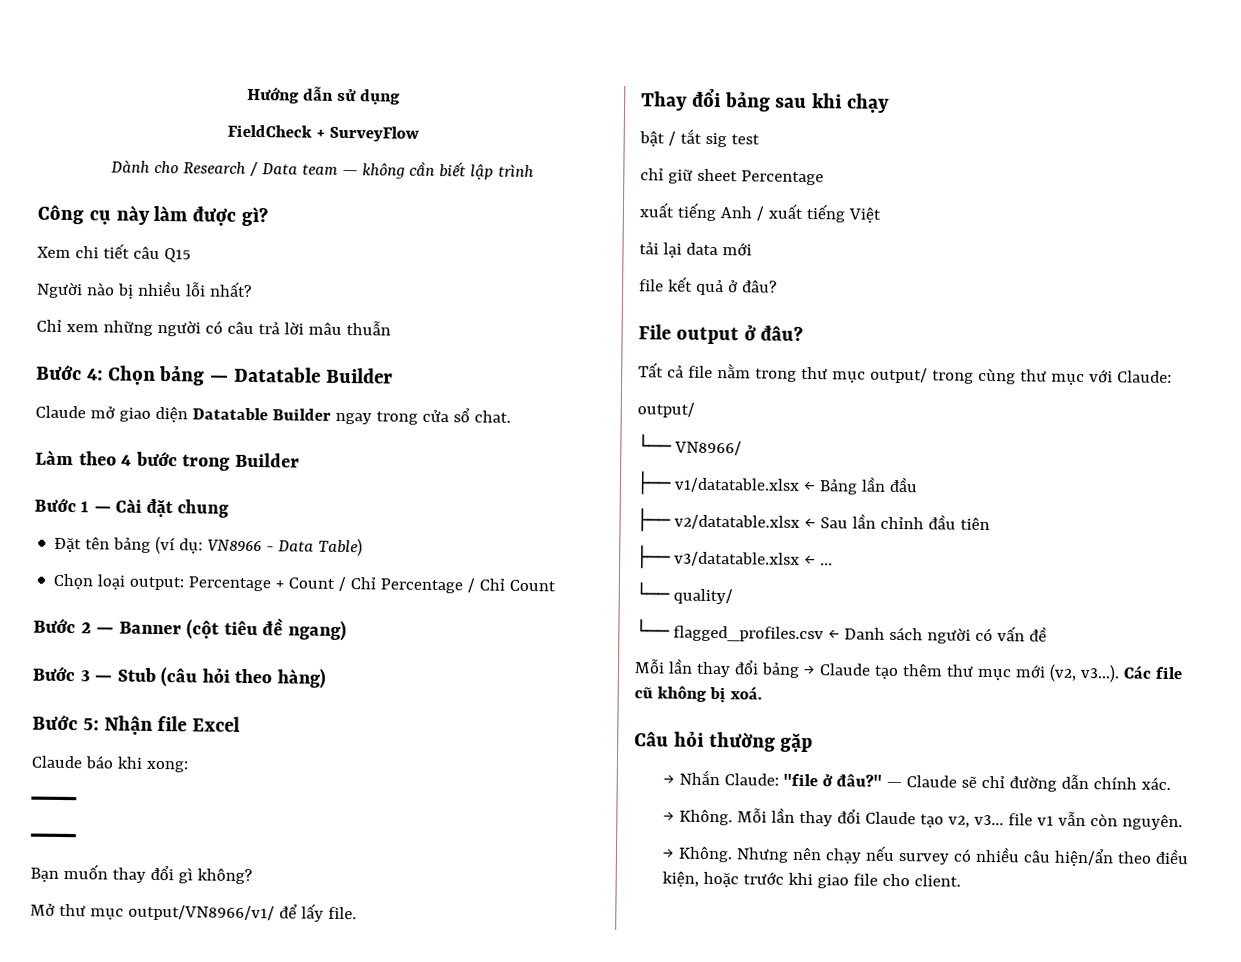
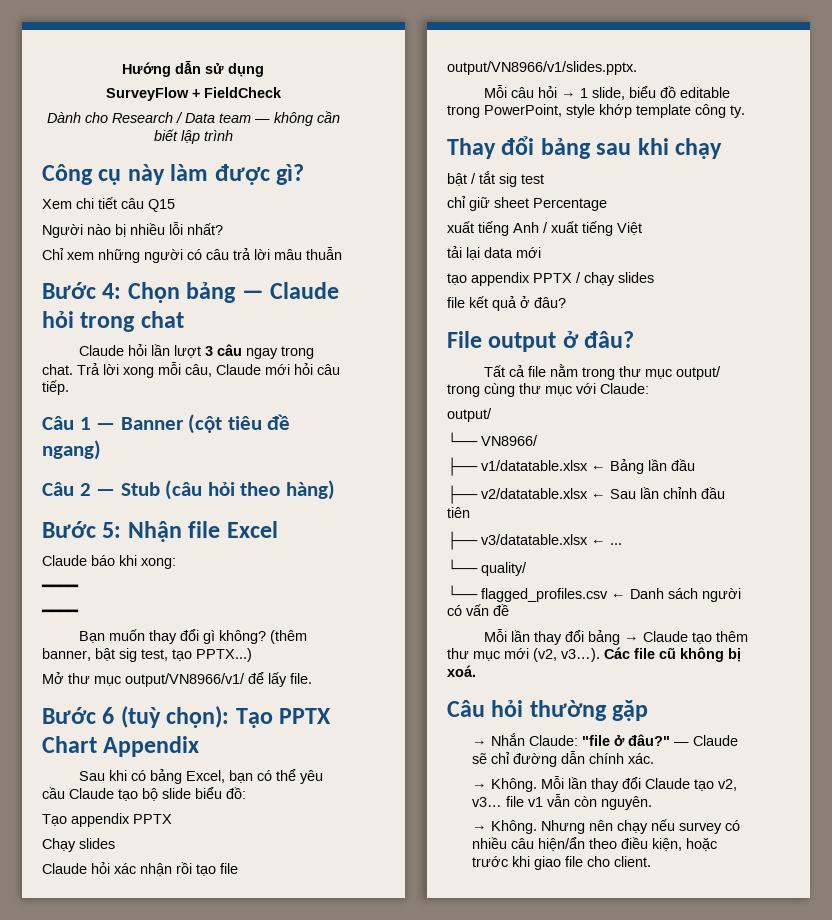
- FieldCheck + SurveyFlow
+ SurveyFlow + FieldCheck
- Bước 4: Chọn bảng — Datatable Builder
- Claude mở giao diện Datatable Builder ngay trong cửa sổ chat.
- Làm theo 4 bước trong Builder
- Bước 1 — Cài đặt chung
- Đặt tên bảng (ví dụ: VN8966 - Data Table)
- Chọn loại output: Percentage + Count / Chỉ Percentage / Chỉ Count
- Bước 2 — Banner (cột tiêu đề ngang)
+ Bước 4: Chọn bảng — Claude hỏi trong chat
+ Claude hỏi lần lượt 3 câu ngay trong chat. Trả lời xong mỗi câu, Claude mới hỏi câu tiếp.
+ Câu 1 — Banner (cột tiêu đề ngang)
- Bước 3 — Stub (câu hỏi theo hàng)
+ Câu 2 — Stub (câu hỏi theo hàng)
+ (thêm banner, bật sig test, tạo PPTX...)
+ Bước 6 (tuỳ chọn): Tạo PPTX Chart Appendix
+ Sau khi có bảng Excel, bạn có thể yêu cầu Claude tạo bộ slide biểu đồ:
+ Tạo appendix PPTX
+ Chạy slides
+ Claude hỏi xác nhận rồi tạo file output/VN8966/v1/slides.pptx.
+ Mỗi câu hỏi → 1 slide, biểu đồ editable trong PowerPoint, style khớp template công ty.
+ tạo appendix PPTX / chạy slides

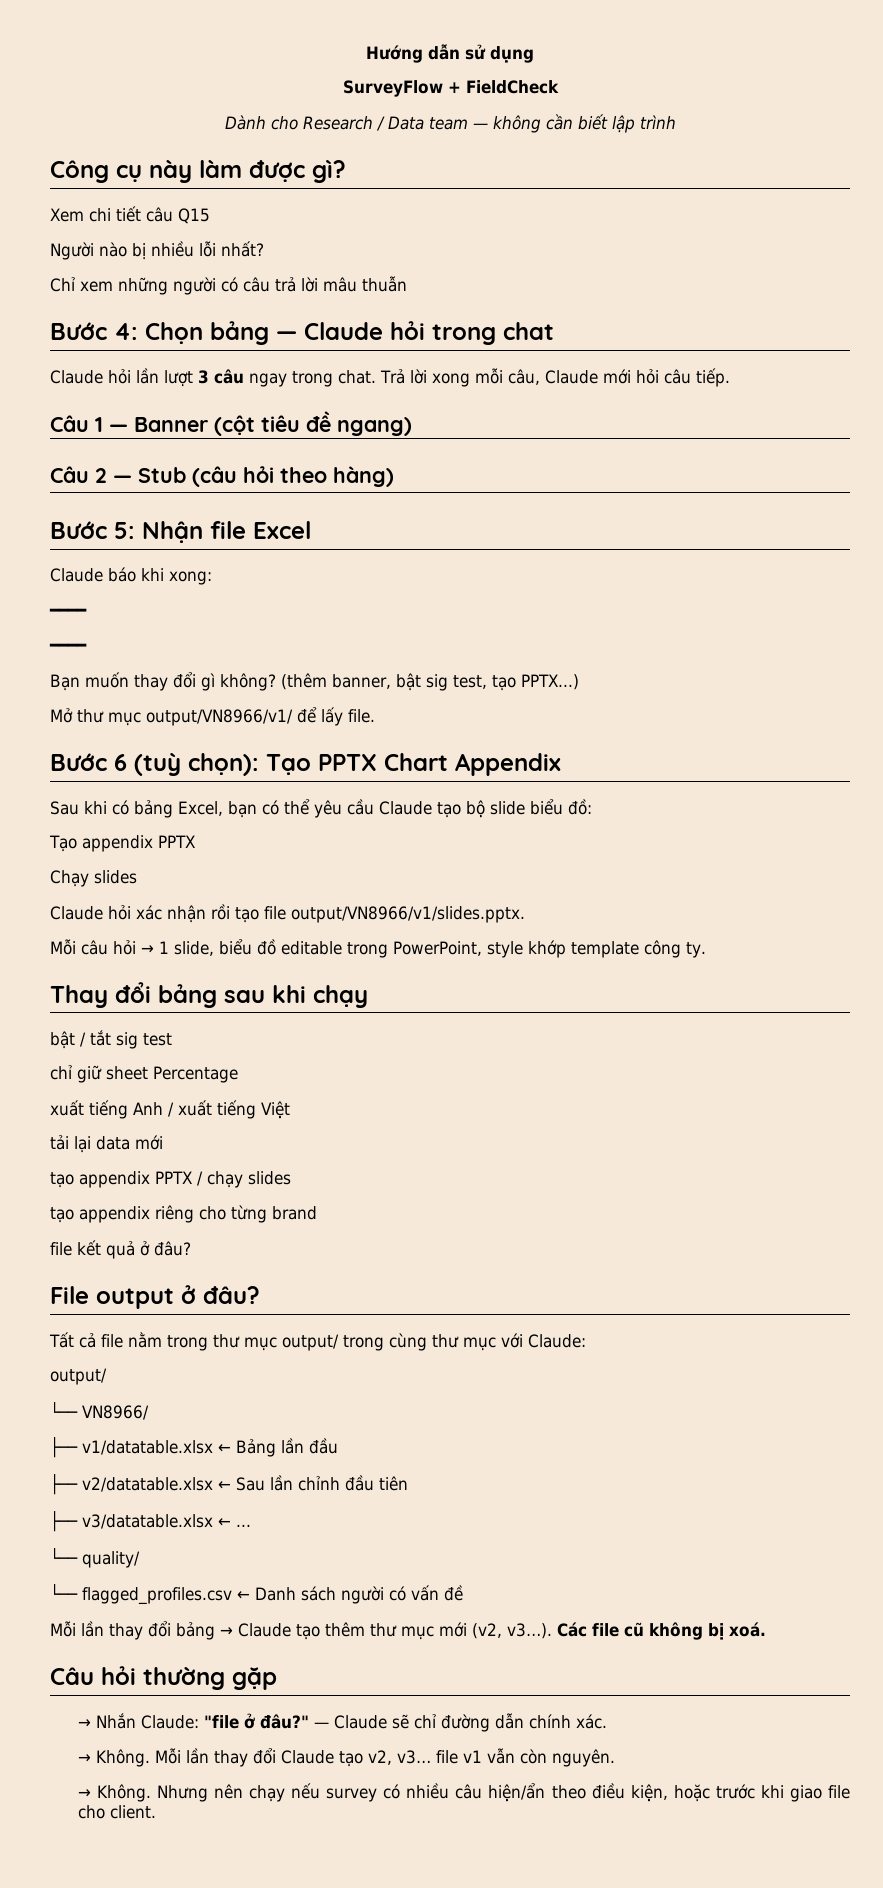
+ tạo appendix riêng cho từng brand

